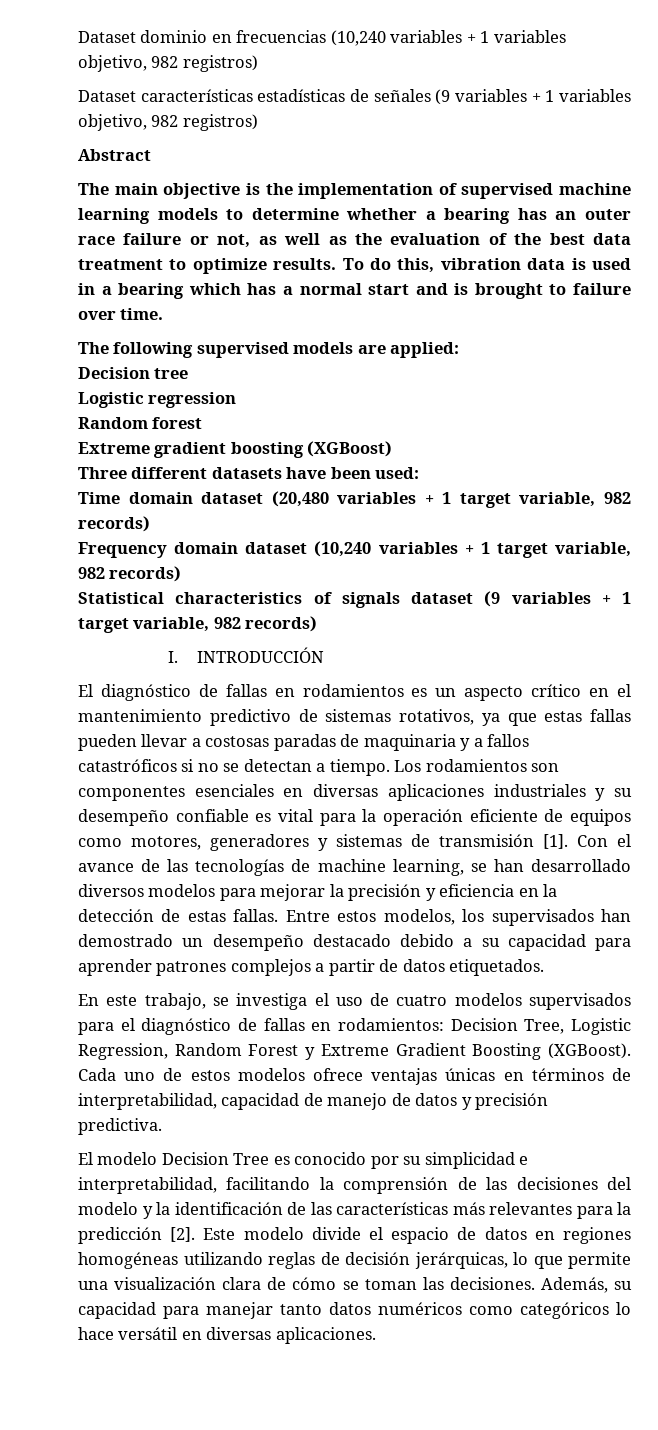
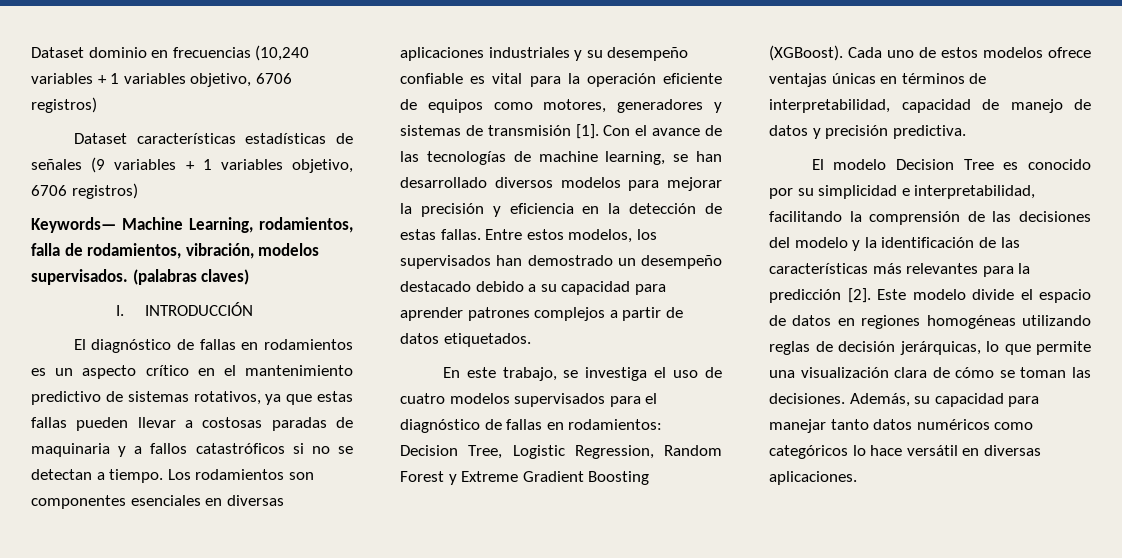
- Dataset dominio en frecuencias (10,240 variables + 1 variables objetivo, 982 registros)
+ Dataset dominio en frecuencias (10,240 variables + 1 variables objetivo, 6706 registros)
- Dataset características estadísticas de señales (9 variables + 1 variables objetivo, 982 registros)
- Abstract
- The main objective is the implementation of supervised machine learning models to determine whether a bearing has an outer race failure or not, as well as the evaluation of the best data treatment to optimize results. To do this, vibration data is used in a bearing which has a normal start and is brought to failure over time.
- The following supervised models are applied:
- Decision tree
- Logistic regression
- Random forest
- Extreme gradient boosting (XGBoost)
- Three different datasets have been used:
- Time domain dataset (20,480 variables + 1 target variable, 982 records)
- Frequency domain dataset (10,240 variables + 1 target variable, 982 records)
- Statistical characteristics of signals dataset (9 variables + 1 target variable, 982 records)
+ Dataset características estadísticas de señales (9 variables + 1 variables objetivo, 6706 registros)
+ Keywords— Machine Learning, rodamientos, falla de rodamientos, vibración, modelos supervisados. (palabras claves)

